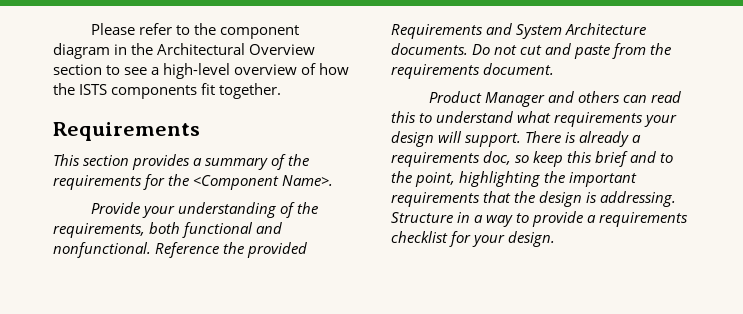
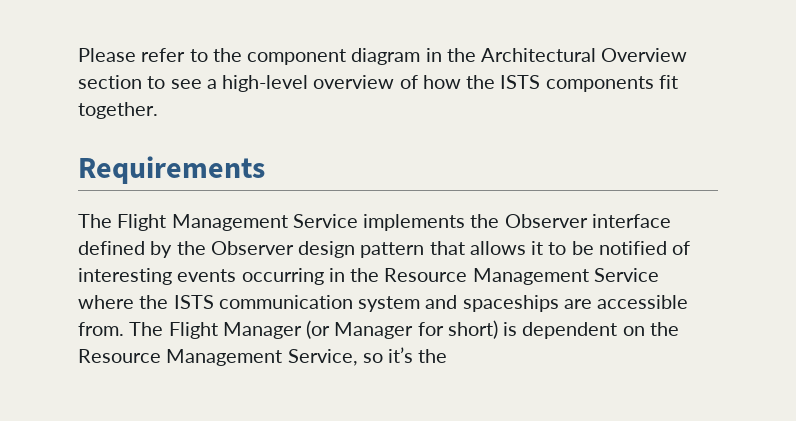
- This section provides a summary of the requirements for the <Component Name>.
- Provide your understanding of the requirements, both functional and nonfunctional. Reference the provided Requirements and System Architecture documents. Do not cut and paste from the requirements document.
- Product Manager and others can read this to understand what requirements your design will support. There is already a requirements doc, so keep this brief and to the point, highlighting the important requirements that the design is addressing. Structure in a way to provide a requirements checklist for your design.
+ The Flight Management Service implements the Observer interface defined by the Observer design pattern that allows it to be notified of interesting events occurring in the Resource Management Service where the ISTS communication system and spaceships are accessible from. The Flight Manager (or Manager for short) is dependent on the Resource Management Service, so it’s the

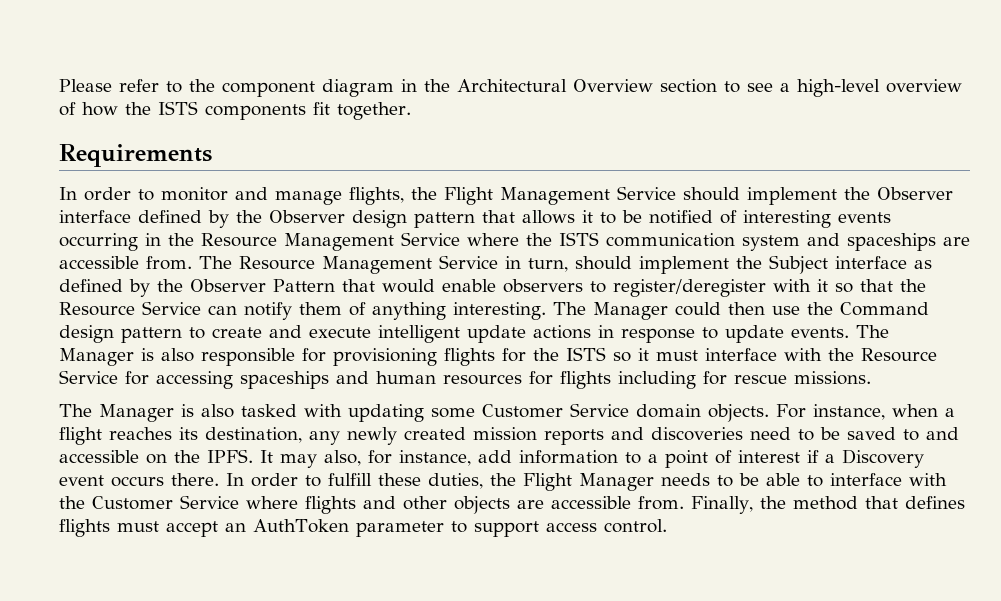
- The Flight Management Service implements the Observer interface defined by the Observer design pattern that allows it to be notified of interesting events occurring in the Resource Management Service where the ISTS communication system and spaceships are accessible from.
+ In order to monitor and manage flights, the Flight Management Service should implement the Observer interface defined by the Observer design pattern that allows it to be notified of interesting events occurring in the Resource Management Service where the ISTS communication system and spaceships are accessible from.
- The Flight Manager (or Manager for short) is dependent on the Resource Management Service, so it’s the
+ The Resource Management Service in turn, should implement the Subject interface as defined by the Observer Pattern that would enable observers to register/deregister with it so that the Resource Service can notify them of anything interesting. The Manager could then use the Command design pattern to create and execute intelligent update actions in response to update events. The Manager is also responsible for provisioning flights for the ISTS so it must interface with the Resource Service for accessing spaceships and human resources for flights including for rescue missions.
+ The Manager is also tasked with updating some Customer Service domain objects. For instance, when a flight reaches its destination, any newly created mission reports and discoveries need to be saved to and accessible on the IPFS. It may also, for instance, add information to a point of interest if a Discovery event occurs there. In order to fulfill these duties, the Flight Manager needs to be able to interface with the Customer Service where flights and other objects are accessible from. Finally, the method that defines flights must accept an AuthToken parameter to support access control.

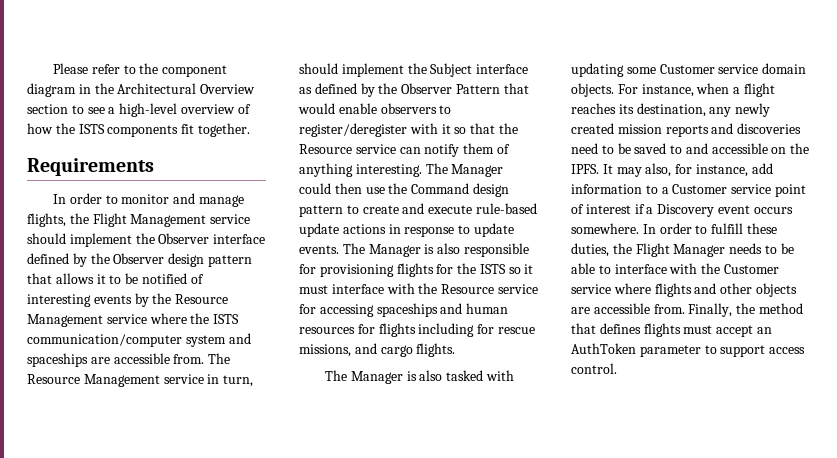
- In order to monitor and manage flights, the Flight Management Service should implement the Observer interface defined by the Observer design pattern that allows it to be notified of interesting events occurring in the Resource Management Service where the ISTS communication system and spaceships are accessible from.
+ In order to monitor and manage flights, the Flight Management service should implement the Observer interface defined by the Observer design pattern that allows it to be notified of interesting events by the Resource Management service where the ISTS communication/computer system and spaceships are accessible from.
- The Resource Management Service in turn, should implement the Subject interface as defined by the Observer Pattern that would enable observers to register/deregister with it so that the Resource Service can notify them of anything interesting.
+ The Resource Management service in turn, should implement the Subject interface as defined by the Observer Pattern that would enable observers to register/deregister with it so that the Resource service can notify them of anything interesting.
- The Manager could then use the Command design pattern to create and execute intelligent update actions in response to update events.
+ The Manager could then use the Command design pattern to create and execute rule-based update actions in response to update events.
- The Manager is also responsible for provisioning flights for the ISTS so it must interface with the Resource Service for accessing spaceships and human resources for flights including for rescue missions.
+ The Manager is also responsible for provisioning flights for the ISTS so it must interface with the Resource service for accessing spaceships and human resources for flights including for rescue missions, and cargo flights.
- The Manager is also tasked with updating some Customer Service domain objects.
+ The Manager is also tasked with updating some Customer service domain objects.
- It may also, for instance, add information to a point of interest if a Discovery event occurs there.
+ It may also, for instance, add information to a Customer service point of interest if a Discovery event occurs somewhere.
- In order to fulfill these duties, the Flight Manager needs to be able to interface with the Customer Service where flights and other objects are accessible from.
+ In order to fulfill these duties, the Flight Manager needs to be able to interface with the Customer service where flights and other objects are accessible from.

